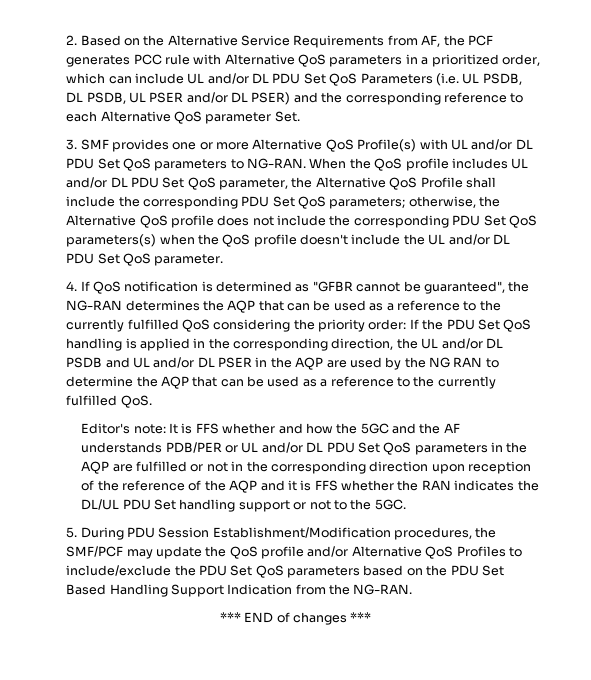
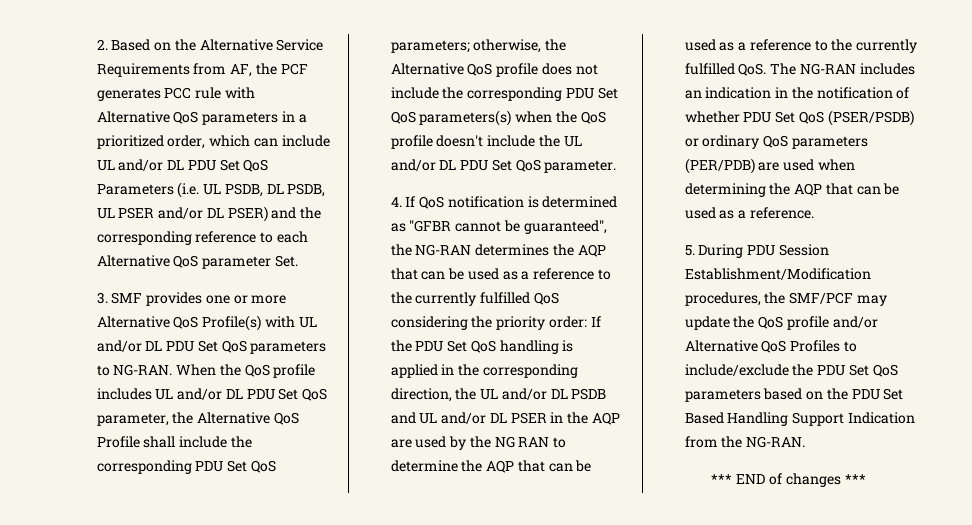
- If the PDU Set QoS handling is applied in the corresponding direction, the UL and/or DL PSDB and UL and/or DL PSER in the AQP are used by the NG RAN to determine the AQP that can be used as a reference to the currently fulfilled QoS.
- Editor's note: It is FFS whether and how the 5GC and the AF understands PDB/PER or UL and/or DL PDU Set QoS parameters in the AQP are fulfilled or not in the corresponding direction upon reception of the reference of the AQP and it is FFS whether the RAN indicates the DL/UL PDU Set handling support or not to the 5GC.
+ If the PDU Set QoS handling is applied in the corresponding direction, the UL and/or DL PSDB and UL and/or DL PSER in the AQP are used by the NG RAN to determine the AQP that can be used as a reference to the currently fulfilled QoS. The NG-RAN includes an indication in the notification of whether PDU Set QoS (PSER/PSDB) or ordinary QoS parameters (PER/PDB) are used when determining the AQP that can be used as a reference.

